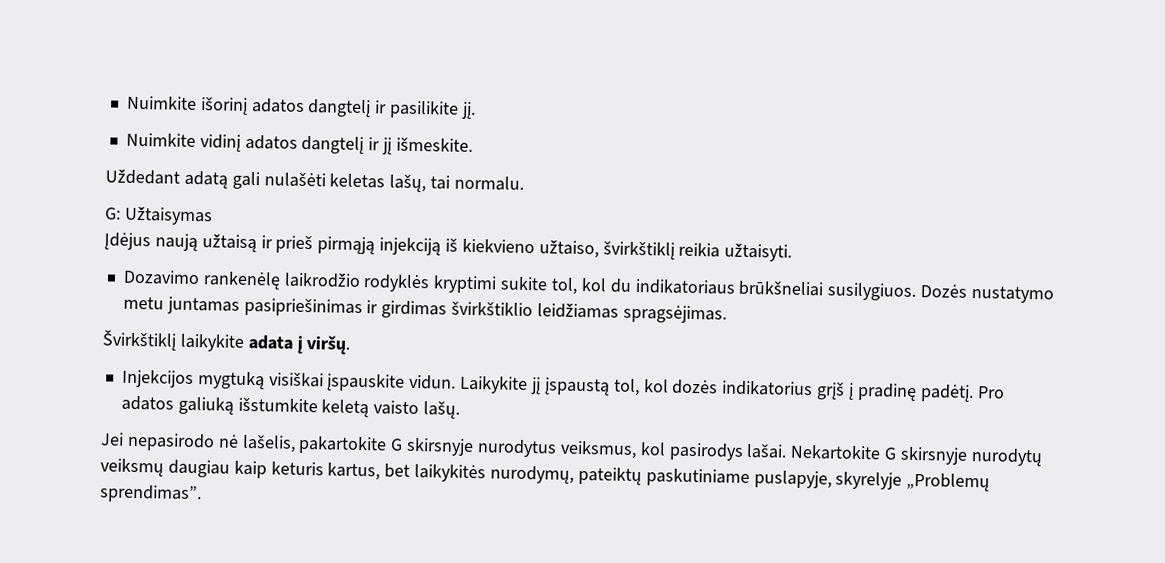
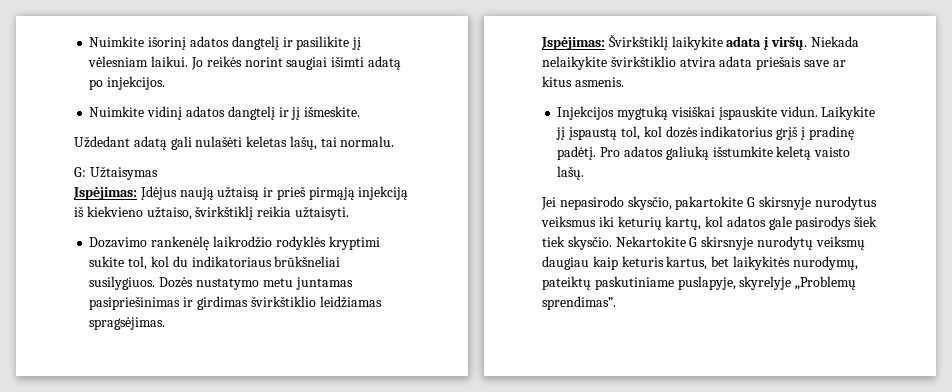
- Nuimkite išorinį adatos dangtelį ir pasilikite jį.
+ Nuimkite išorinį adatos dangtelį ir pasilikite jį vėlesniam laikui. Jo reikės norint saugiai išimti adatą po injekcijos.
- Įdėjus naują užtaisą ir prieš pirmąją injekciją iš kiekvieno užtaiso, švirkštiklį reikia užtaisyti.
+ Įspėjimas: Įdėjus naują užtaisą ir prieš pirmąją injekciją iš kiekvieno užtaiso, švirkštiklį reikia užtaisyti.
- Švirkštiklį laikykite adata į viršų.
+ Įspėjimas: Švirkštiklį laikykite adata į viršų. Niekada nelaikykite švirkštiklio atvira adata priešais save ar kitus asmenis.
- Jei nepasirodo nė lašelis, pakartokite G skirsnyje nurodytus veiksmus, kol pasirodys lašai.
+ Jei nepasirodo skysčio, pakartokite G skirsnyje nurodytus veiksmus iki keturių kartų, kol adatos gale pasirodys šiek tiek skysčio.

